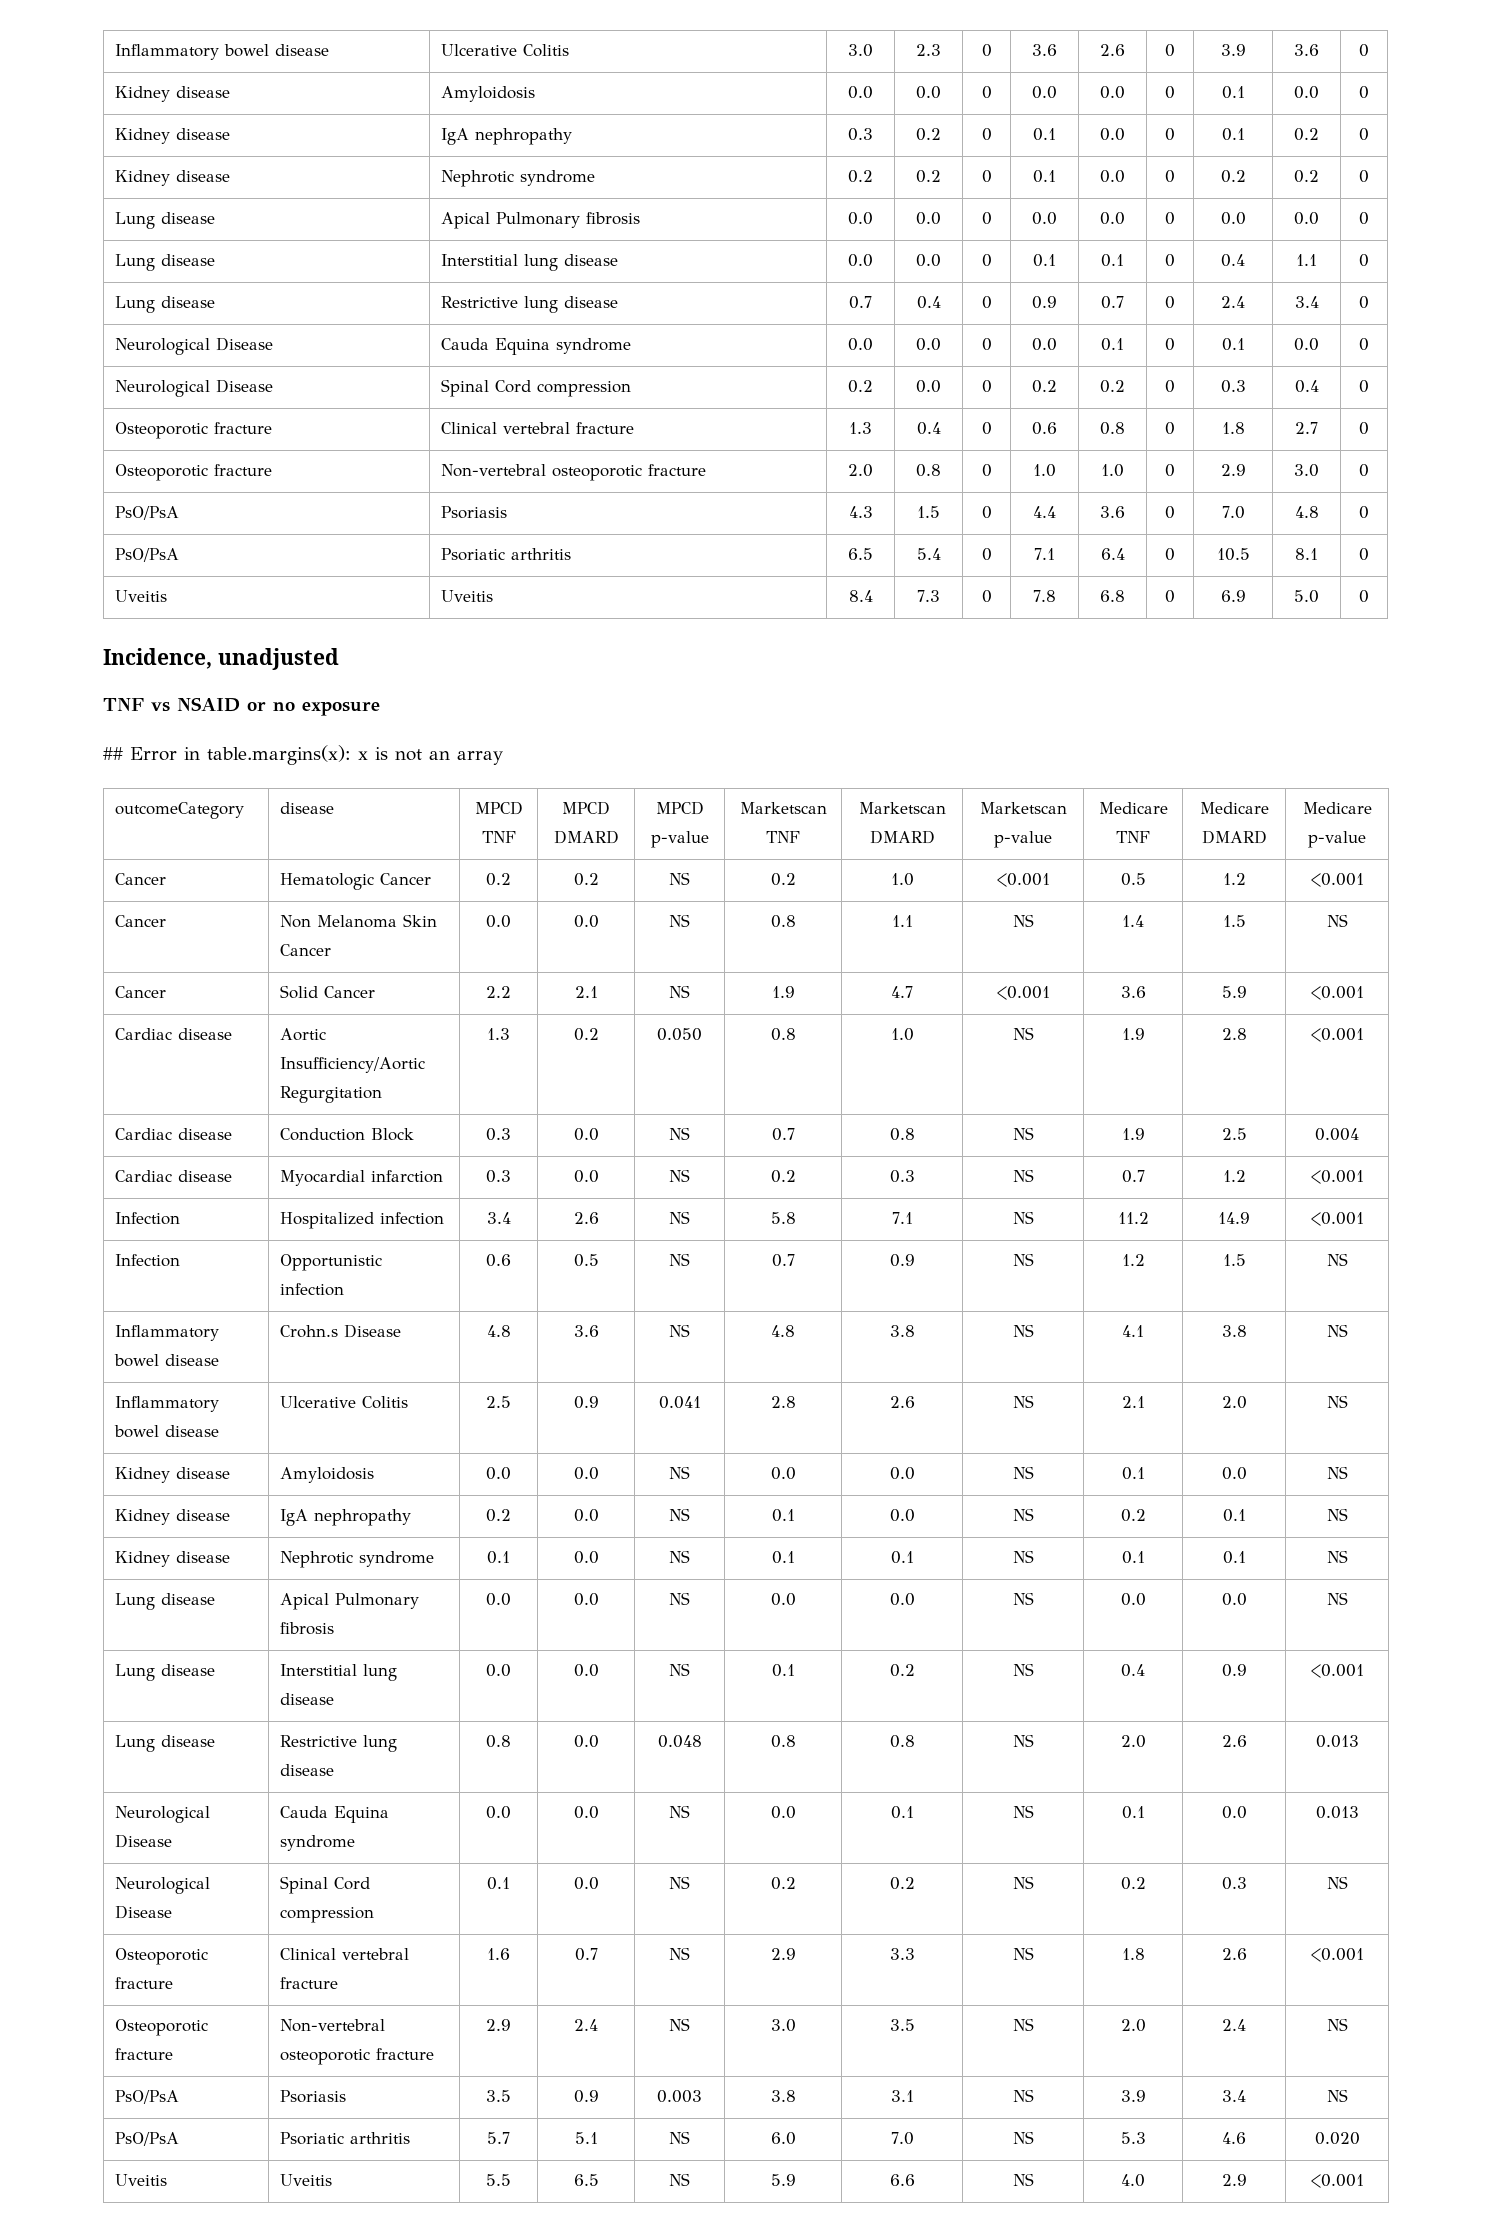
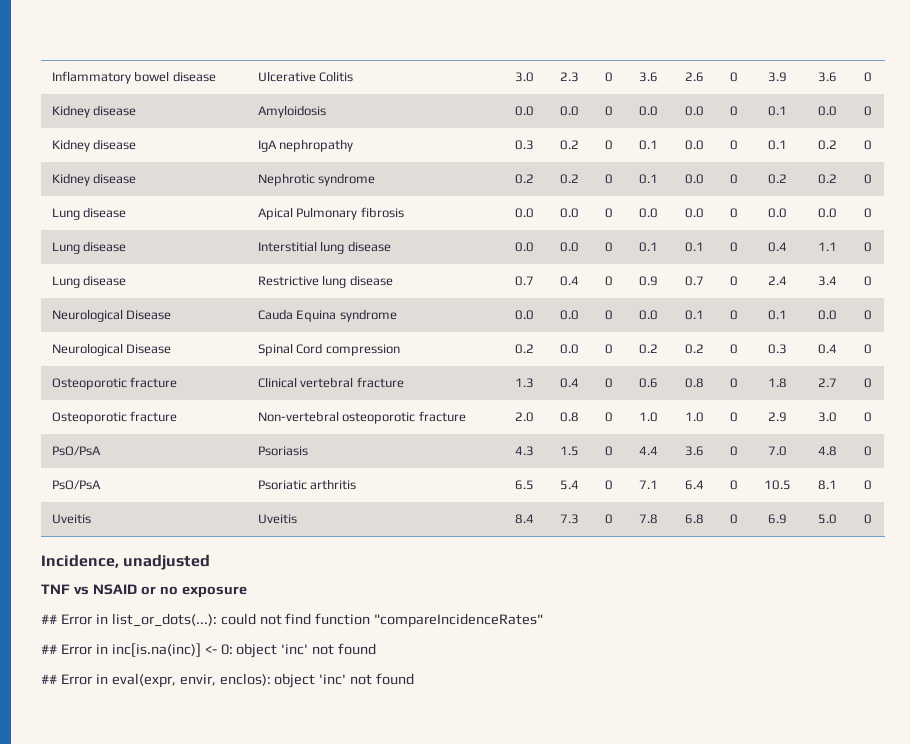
- ## Error in table.margins(x): x is not an array
- outcomeCategory | disease | MPCD TNF | MPCD DMARD | MPCD p-value | Marketscan TNF | Marketscan DMARD | Marketscan p-value | Medicare TNF | Medicare DMARD | Medicare p-value
- Cancer | Hematologic Cancer | 0.2 | 0.2 | NS | 0.2 | 1.0 | <0.001 | 0.5 | 1.2 | <0.001
- Cancer | Non Melanoma Skin Cancer | 0.0 | 0.0 | NS | 0.8 | 1.1 | NS | 1.4 | 1.5 | NS
- Cancer | Solid Cancer | 2.2 | 2.1 | NS | 1.9 | 4.7 | <0.001 | 3.6 | 5.9 | <0.001
- Cardiac disease | Aortic Insufficiency/Aortic Regurgitation | 1.3 | 0.2 | 0.050 | 0.8 | 1.0 | NS | 1.9 | 2.8 | <0.001
- Cardiac disease | Conduction Block | 0.3 | 0.0 | NS | 0.7 | 0.8 | NS | 1.9 | 2.5 | 0.004
- Cardiac disease | Myocardial infarction | 0.3 | 0.0 | NS | 0.2 | 0.3 | NS | 0.7 | 1.2 | <0.001
- Infection | Hospitalized infection | 3.4 | 2.6 | NS | 5.8 | 7.1 | NS | 11.2 | 14.9 | <0.001
- Infection | Opportunistic infection | 0.6 | 0.5 | NS | 0.7 | 0.9 | NS | 1.2 | 1.5 | NS
- Inflammatory bowel disease | Crohn.s Disease | 4.8 | 3.6 | NS | 4.8 | 3.8 | NS | 4.1 | 3.8 | NS
- Inflammatory bowel disease | Ulcerative Colitis | 2.5 | 0.9 | 0.041 | 2.8 | 2.6 | NS | 2.1 | 2.0 | NS
- Kidney disease | Amyloidosis | 0.0 | 0.0 | NS | 0.0 | 0.0 | NS | 0.1 | 0.0 | NS
- Kidney disease | IgA nephropathy | 0.2 | 0.0 | NS | 0.1 | 0.0 | NS | 0.2 | 0.1 | NS
- Kidney disease | Nephrotic syndrome | 0.1 | 0.0 | NS | 0.1 | 0.1 | NS | 0.1 | 0.1 | NS
- Lung disease | Apical Pulmonary fibrosis | 0.0 | 0.0 | NS | 0.0 | 0.0 | NS | 0.0 | 0.0 | NS
- Lung disease | Interstitial lung disease | 0.0 | 0.0 | NS | 0.1 | 0.2 | NS | 0.4 | 0.9 | <0.001
- Lung disease | Restrictive lung disease | 0.8 | 0.0 | 0.048 | 0.8 | 0.8 | NS | 2.0 | 2.6 | 0.013
- Neurological Disease | Cauda Equina syndrome | 0.0 | 0.0 | NS | 0.0 | 0.1 | NS | 0.1 | 0.0 | 0.013
- Neurological Disease | Spinal Cord compression | 0.1 | 0.0 | NS | 0.2 | 0.2 | NS | 0.2 | 0.3 | NS
- Osteoporotic fracture | Clinical vertebral fracture | 1.6 | 0.7 | NS | 2.9 | 3.3 | NS | 1.8 | 2.6 | <0.001
- Osteoporotic fracture | Non-vertebral osteoporotic fracture | 2.9 | 2.4 | NS | 3.0 | 3.5 | NS | 2.0 | 2.4 | NS
- PsO/PsA | Psoriasis | 3.5 | 0.9 | 0.003 | 3.8 | 3.1 | NS | 3.9 | 3.4 | NS
- PsO/PsA | Psoriatic arthritis | 5.7 | 5.1 | NS | 6.0 | 7.0 | NS | 5.3 | 4.6 | 0.020
- Uveitis | Uveitis | 5.5 | 6.5 | NS | 5.9 | 6.6 | NS | 4.0 | 2.9 | <0.001
+ ## Error in list_or_dots(...): could not find function "compareIncidenceRates"
+ ## Error in inc[is.na(inc)] <- 0: object 'inc' not found
+ ## Error in eval(expr, envir, enclos): object 'inc' not found

